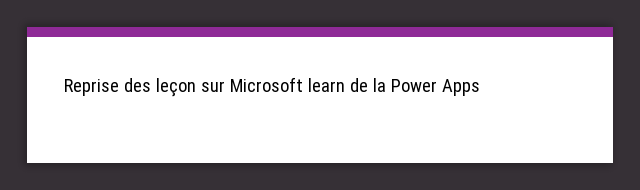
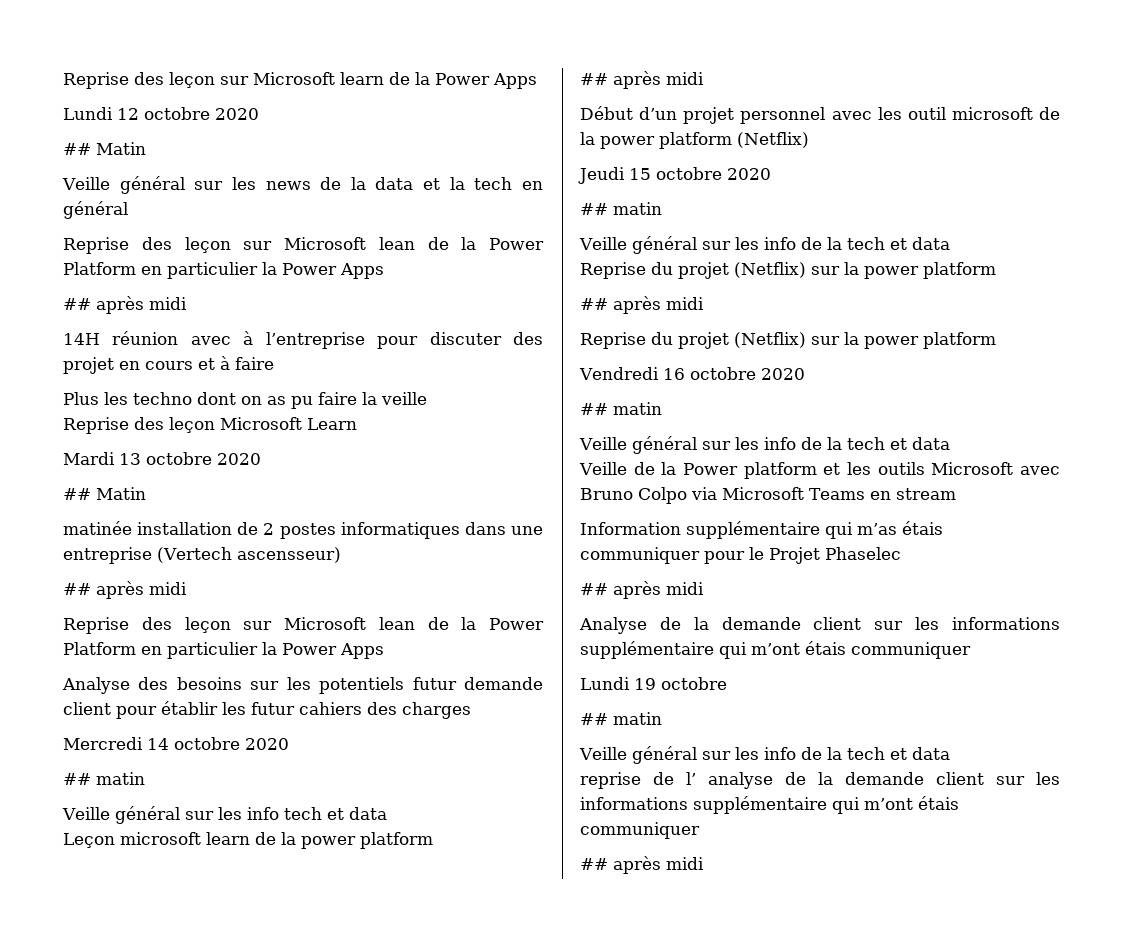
+ Lundi 12 octobre 2020
+ ## Matin
+ Veille général sur les news de la data et la tech en général
+ Reprise des leçon sur Microsoft lean de la Power Platform en particulier la Power Apps
+ ## après midi
+ 14H réunion avec à l’entreprise pour discuter des projet en cours et à faire
+ Plus les techno dont on as pu faire la veille
+ Reprise des leçon Microsoft Learn
+ Mardi 13 octobre 2020
+ ## Matin
+ matinée installation de 2 postes informatiques dans une entreprise (Vertech ascensseur)
+ ## après midi
+ Reprise des leçon sur Microsoft lean de la Power Platform en particulier la Power Apps
+ Analyse des besoins sur les potentiels futur demande client pour établir les futur cahiers des charges
+ Mercredi 14 octobre 2020
+ ## matin
+ Veille général sur les info tech et data
+ Leçon microsoft learn de la power platform
+ ## après midi
+ Début d’un projet personnel avec les outil microsoft de la power platform (Netflix)
+ Jeudi 15 octobre 2020
+ ## matin
+ Veille général sur les info de la tech et data
+ Reprise du projet (Netflix) sur la power platform
+ ## après midi
+ Reprise du projet (Netflix) sur la power platform
+ Vendredi 16 octobre 2020
+ ## matin
+ Veille général sur les info de la tech et data
+ Veille de la Power platform et les outils Microsoft avec Bruno Colpo via Microsoft Teams en stream
+ Information supplémentaire qui m’as étais communiquer pour le Projet Phaselec
+ ## après midi
+ Analyse de la demande client sur les informations supplémentaire qui m’ont étais communiquer
+ Lundi 19 octobre
+ ## matin
+ Veille général sur les info de la tech et data
+ reprise de l’ analyse de la demande client sur les informations supplémentaire qui m’ont étais communiquer
+ ## après midi

